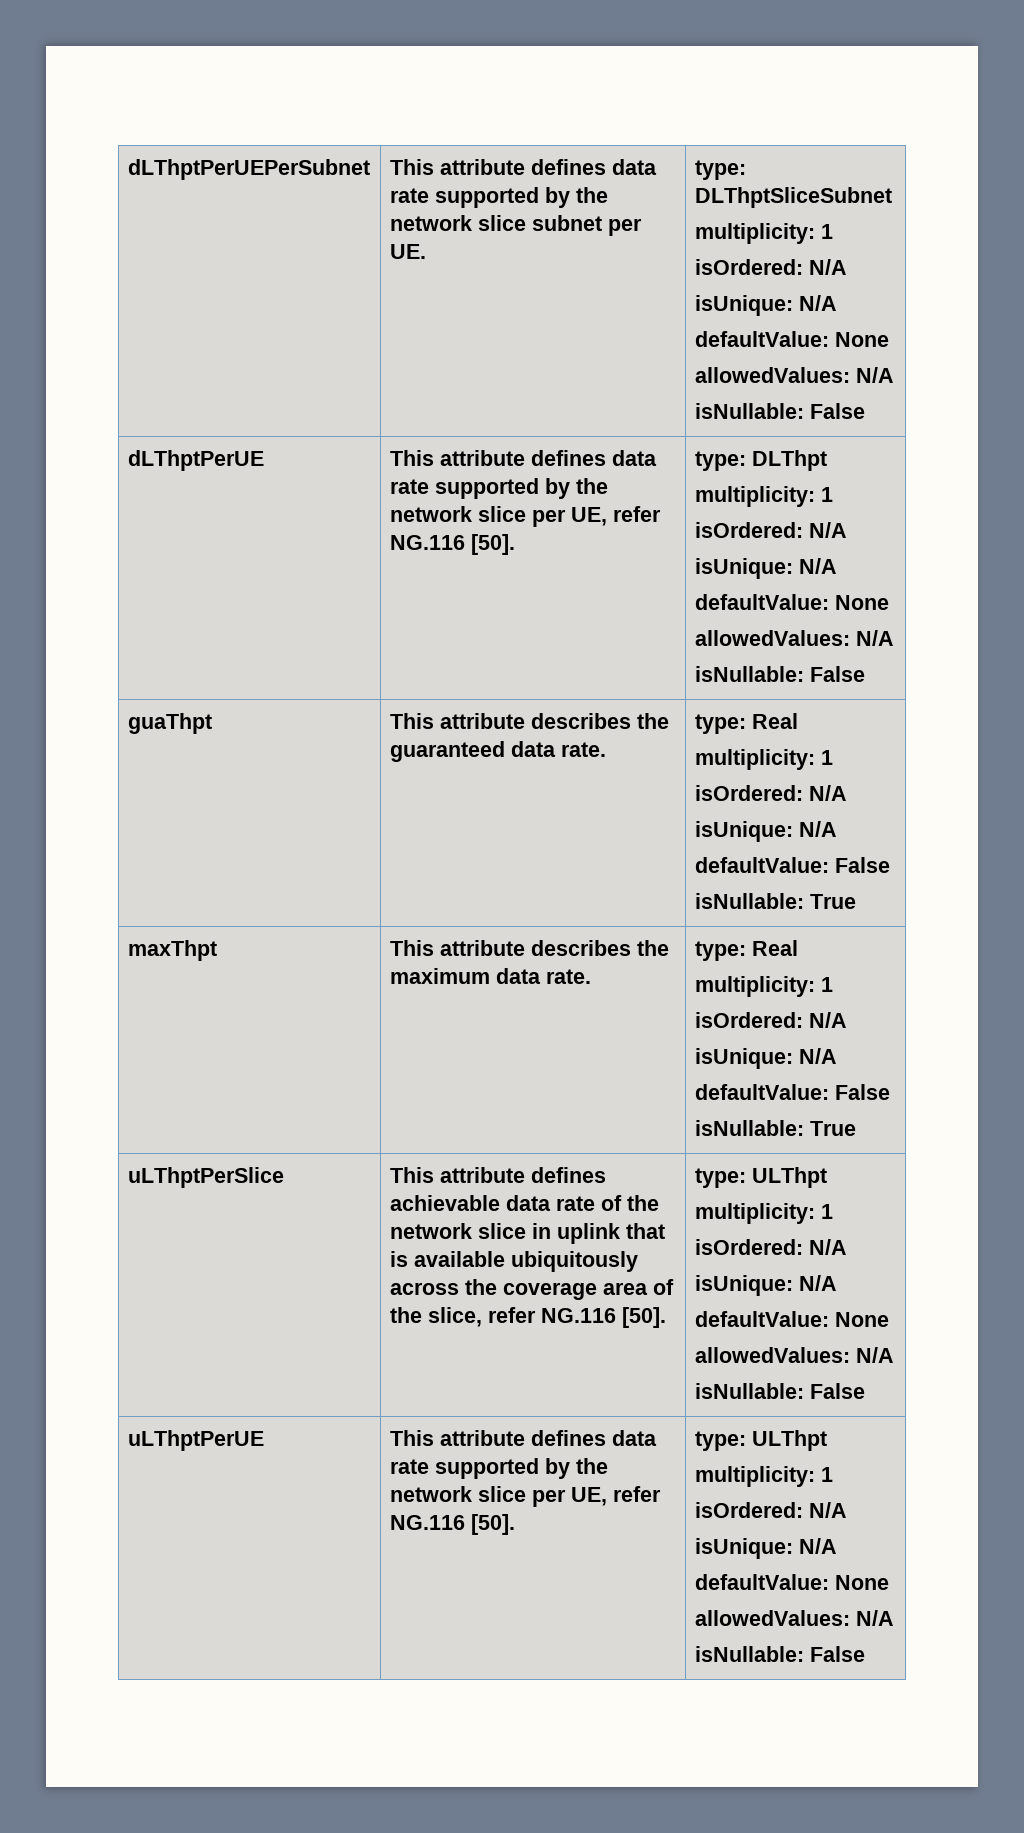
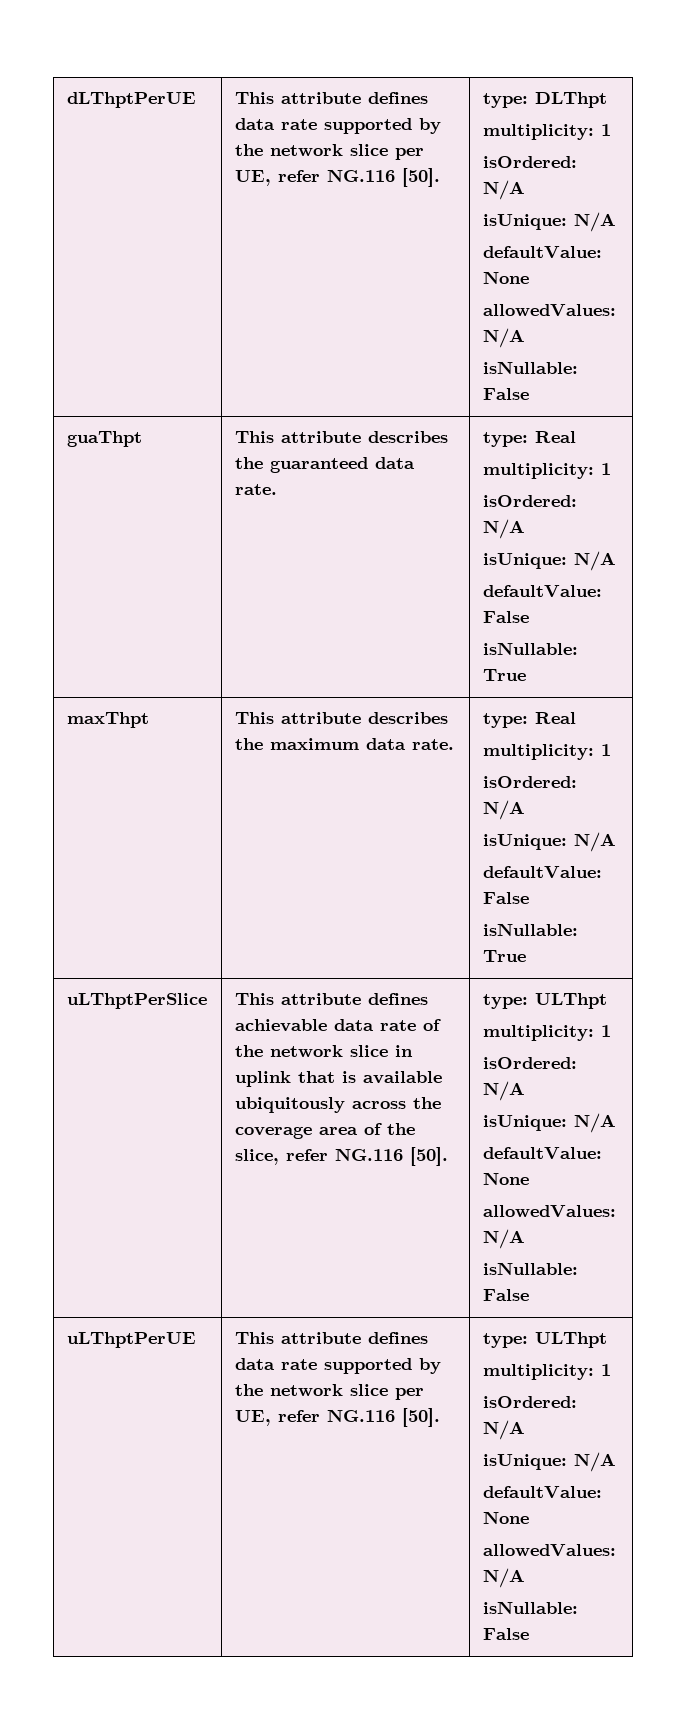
- dLThptPerUEPerSubnet | This attribute defines data rate supported by the network slice subnet per UE. | type: DLThptSliceSubnet
- multiplicity: 1
- isOrdered: N/A
- isUnique: N/A
- defaultValue: None
- allowedValues: N/A
- isNullable: False

